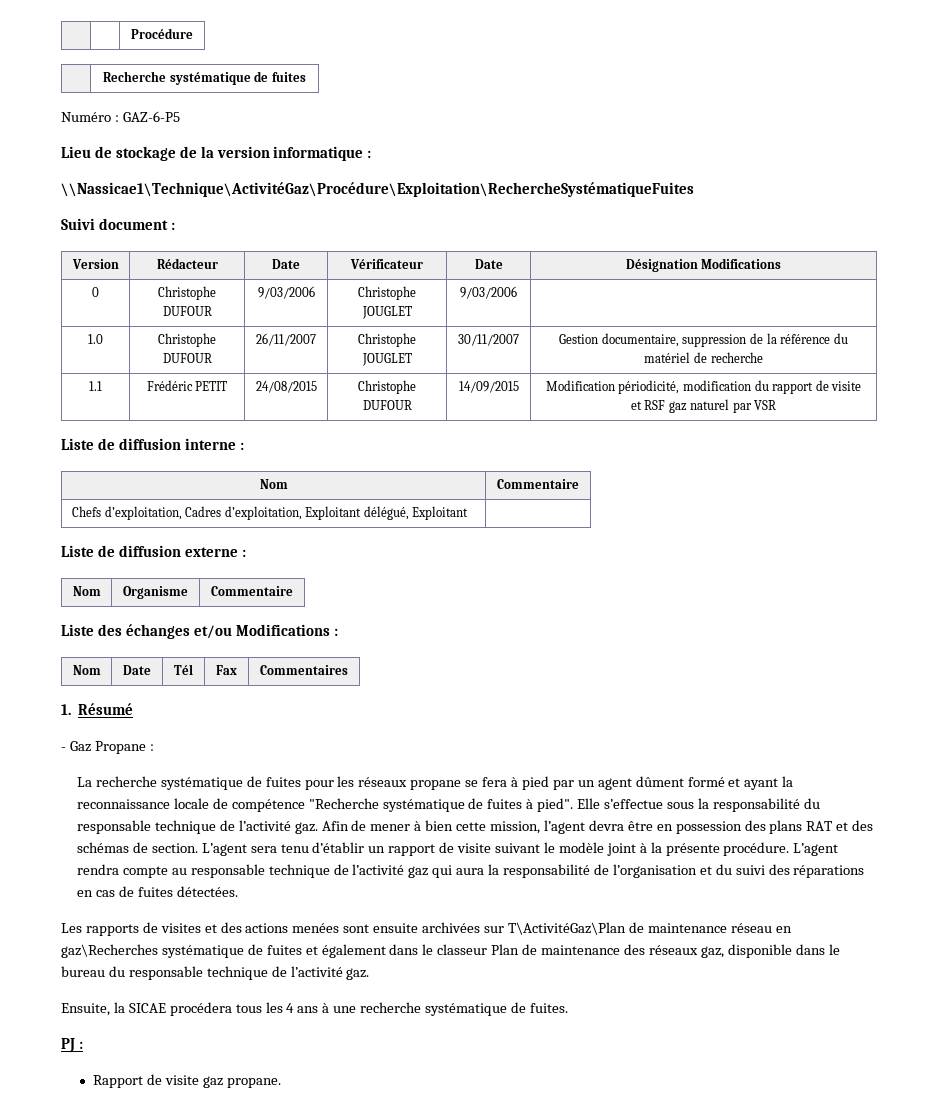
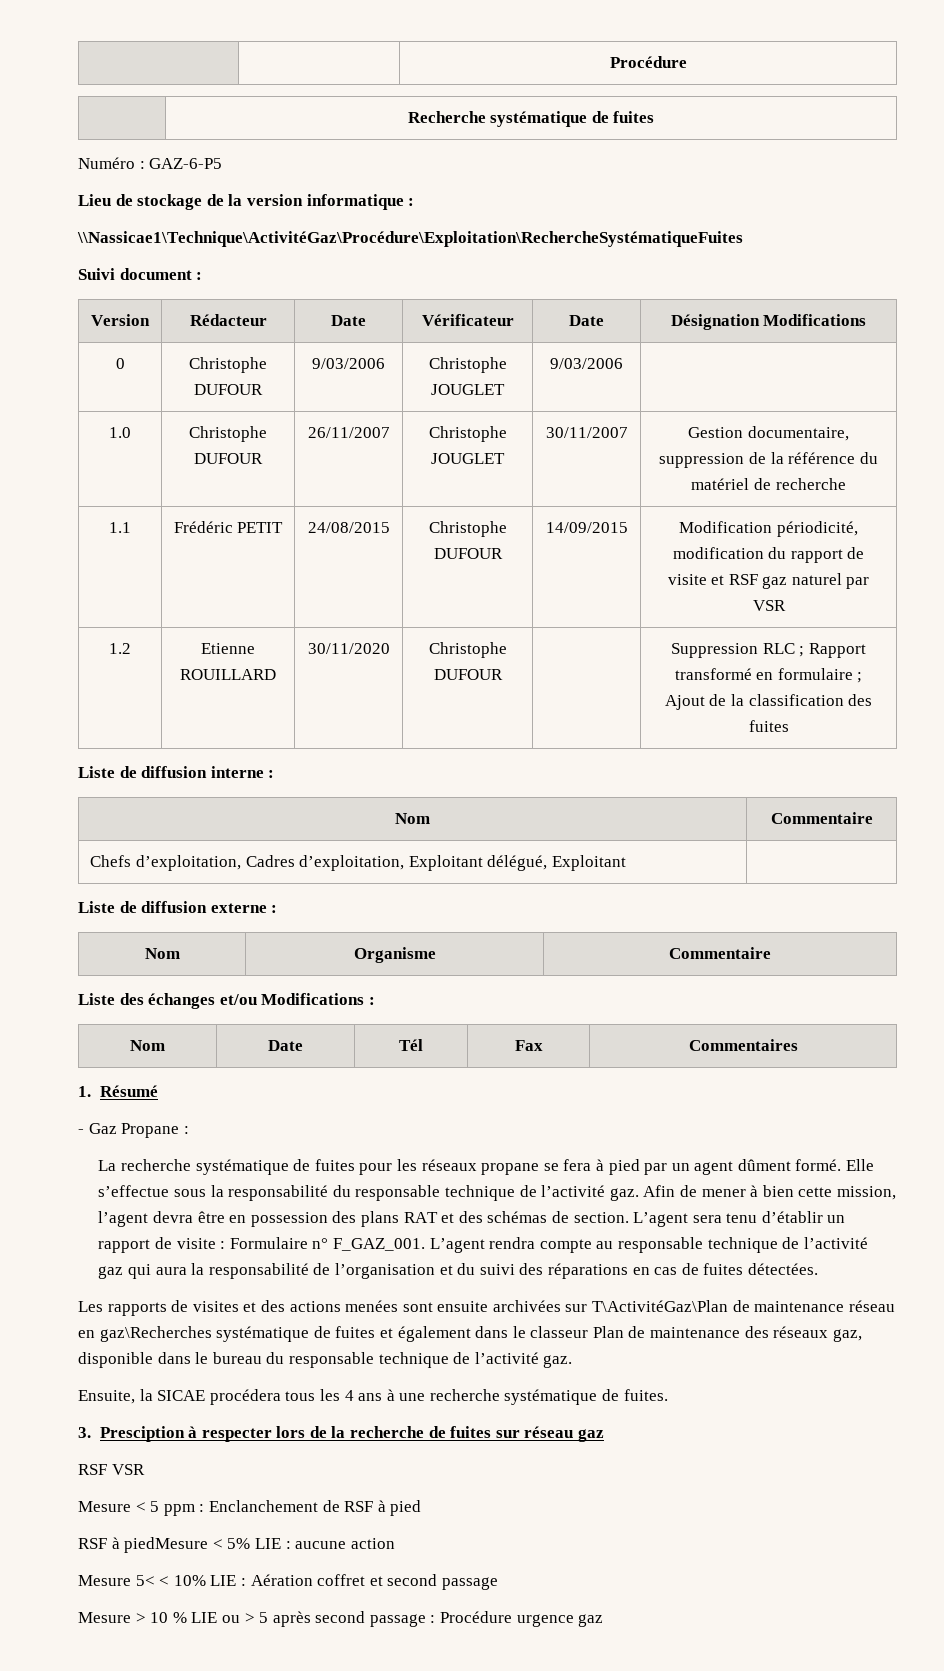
+ 1.2 | Etienne ROUILLARD | 30/11/2020 | Christophe DUFOUR | | Suppression RLC ; Rapport transformé en formulaire ; Ajout de la classification des fuites
- La recherche systématique de fuites pour les réseaux propane se fera à pied par un agent dûment formé et ayant la reconnaissance locale de compétence "Recherche systématique de fuites à pied".
+ La recherche systématique de fuites pour les réseaux propane se fera à pied par un agent dûment formé.
- L’agent sera tenu d’établir un rapport de visite suivant le modèle joint à la présente procédure.
+ L’agent sera tenu d’établir un rapport de visite : Formulaire n° F_GAZ_001.
- PJ :
- Rapport de visite gaz propane.
+ 3. Presciption à respecter lors de la recherche de fuites sur réseau gaz
+ RSF VSR
+ Mesure < 5 ppm : Enclanchement de RSF à pied
+ RSF à piedMesure < 5% LIE : aucune action
+ Mesure 5< < 10% LIE : Aération coffret et second passage
+ Mesure > 10 % LIE ou > 5 après second passage : Procédure urgence gaz

